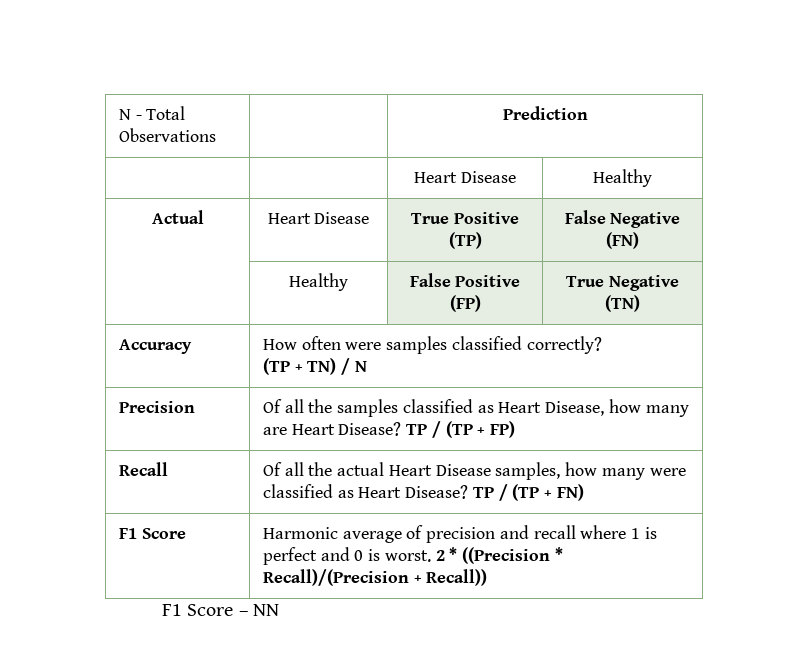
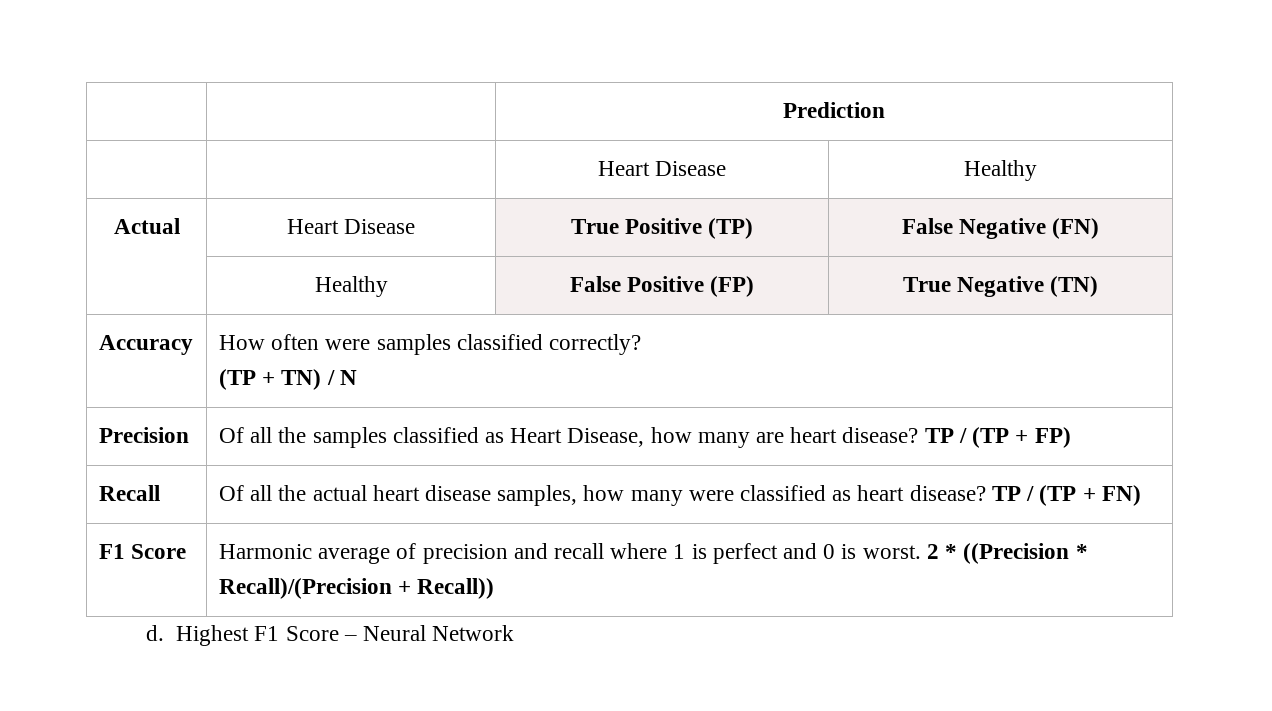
- N - Total Observations | | Prediction
+ | | Prediction
- Precision | Of all the samples classified as Heart Disease, how many are Heart Disease? TP / (TP + FP)
+ Precision | Of all the samples classified as Heart Disease, how many are heart disease? TP / (TP + FP)
- Recall | Of all the actual Heart Disease samples, how many were classified as Heart Disease? TP / (TP + FN)
+ Recall | Of all the actual heart disease samples, how many were classified as heart disease? TP / (TP + FN)
- F1 Score – NN
+ d. Highest F1 Score – Neural Network

